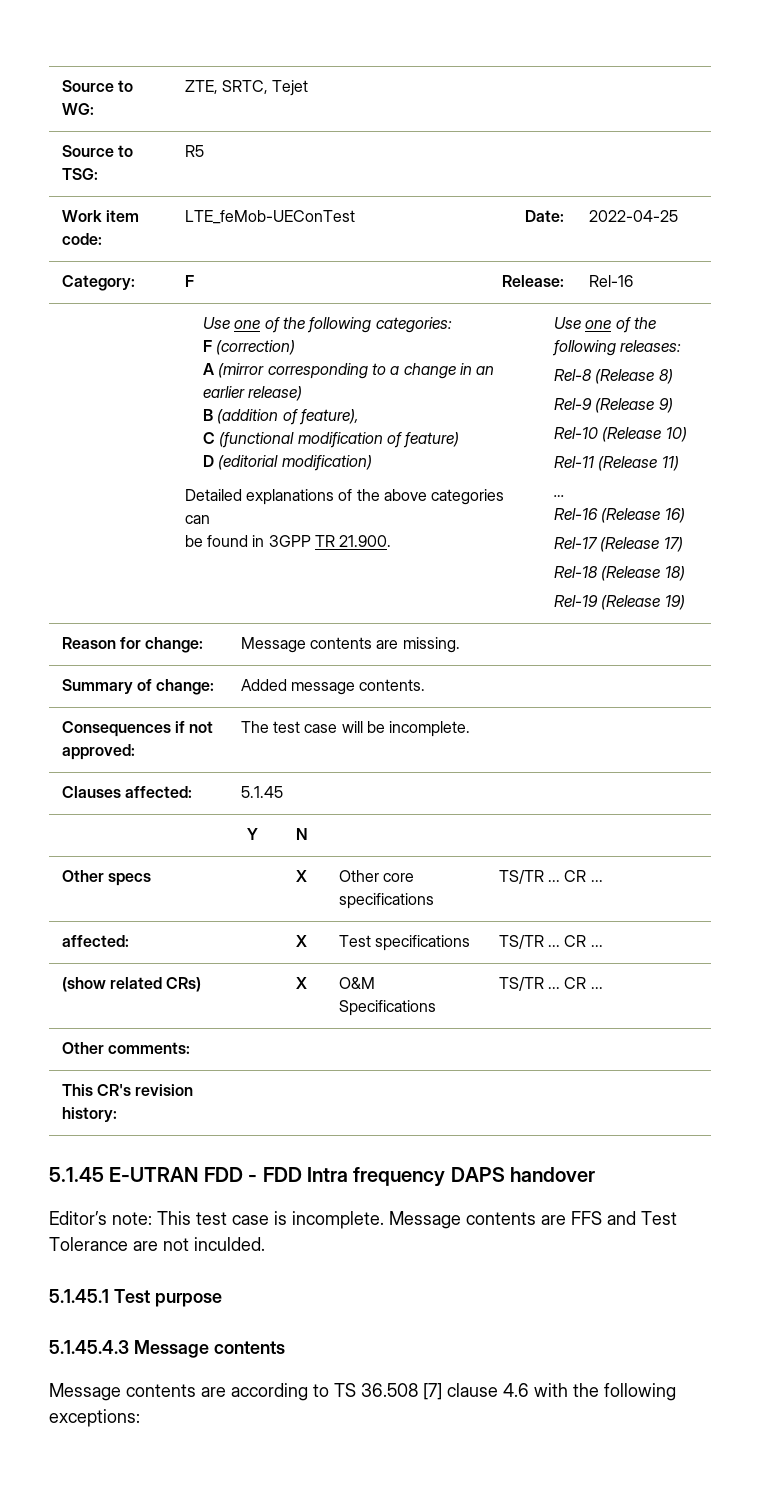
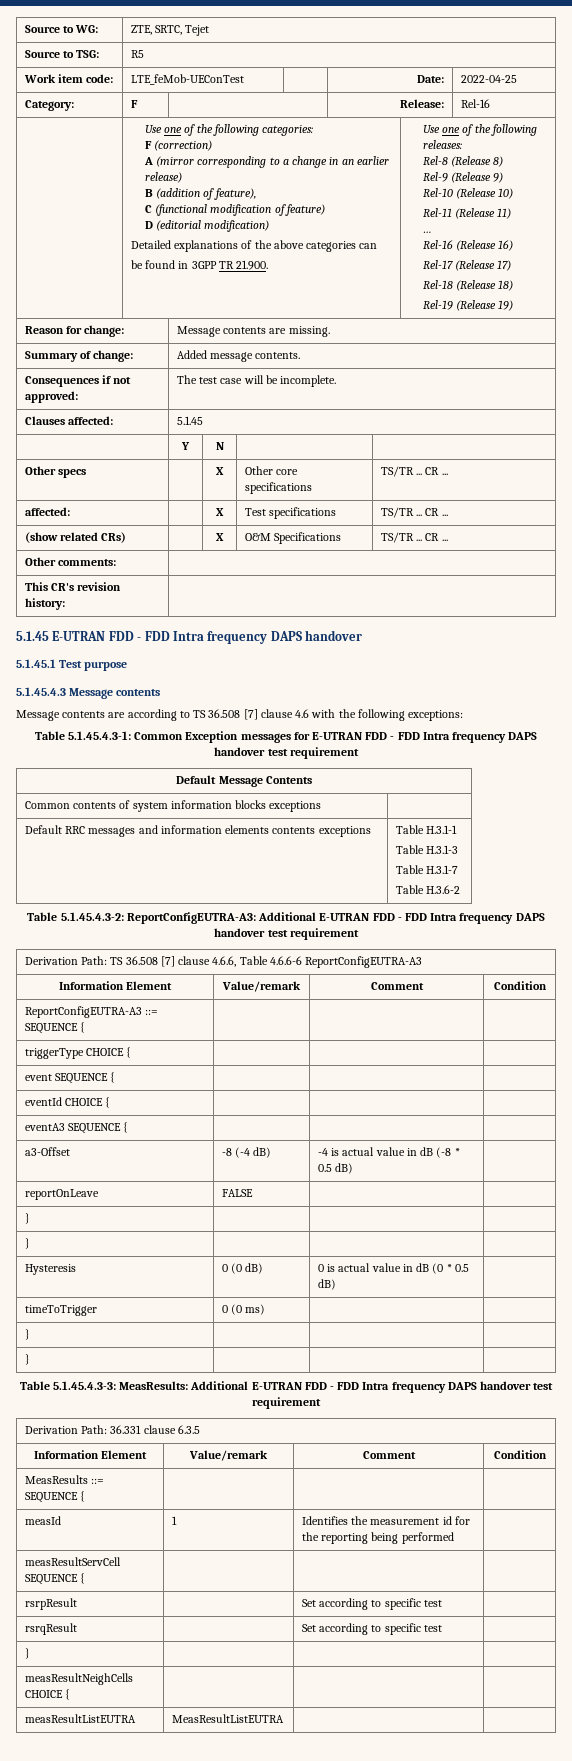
- Editor’s note: This test case is incomplete. Message contents are FFS and Test Tolerance are not inculded.
+ Table 5.1.45.4.3-1: Common Exception messages for E-UTRAN FDD - FDD Intra frequency DAPS handover test requirement
+ Default Message Contents
+ Common contents of system information blocks exceptions |
+ Default RRC messages and information elements contents exceptions | Table H.3.1-1
+ Table H.3.1-3
+ Table H.3.1-7
+ Table H.3.6-2
+ Table 5.1.45.4.3-2: ReportConfigEUTRA-A3: Additional E-UTRAN FDD - FDD Intra frequency DAPS handover test requirement
+ Derivation Path: TS 36.508 [7] clause 4.6.6, Table 4.6.6-6 ReportConfigEUTRA-A3
+ Information Element | Value/remark | Comment | Condition
+ ReportConfigEUTRA-A3 ::= SEQUENCE { | | |
+ triggerType CHOICE { | | |
+ event SEQUENCE { | | |
+ eventId CHOICE { | | |
+ eventA3 SEQUENCE { | | |
+ a3-Offset | -8 (-4 dB) | -4 is actual value in dB (-8 * 0.5 dB) |
+ reportOnLeave | FALSE | |
+ } | | |
+ } | | |
+ Hysteresis | 0 (0 dB) | 0 is actual value in dB (0 * 0.5 dB) |
+ timeToTrigger | 0 (0 ms) | |
+ } | | |
+ } | | |
+ Table 5.1.45.4.3-3: MeasResults: Additional E-UTRAN FDD - FDD Intra frequency DAPS handover test requirement
+ Derivation Path: 36.331 clause 6.3.5
+ Information Element | Value/remark | Comment | Condition
+ MeasResults ::= SEQUENCE { | | |
+ measId | 1 | Identifies the measurement id for the reporting being performed |
+ measResultServCell SEQUENCE { | | |
+ rsrpResult | | Set according to specific test |
+ rsrqResult | | Set according to specific test |
+ } | | |
+ measResultNeighCells CHOICE { | | |
+ measResultListEUTRA | MeasResultListEUTRA | |

